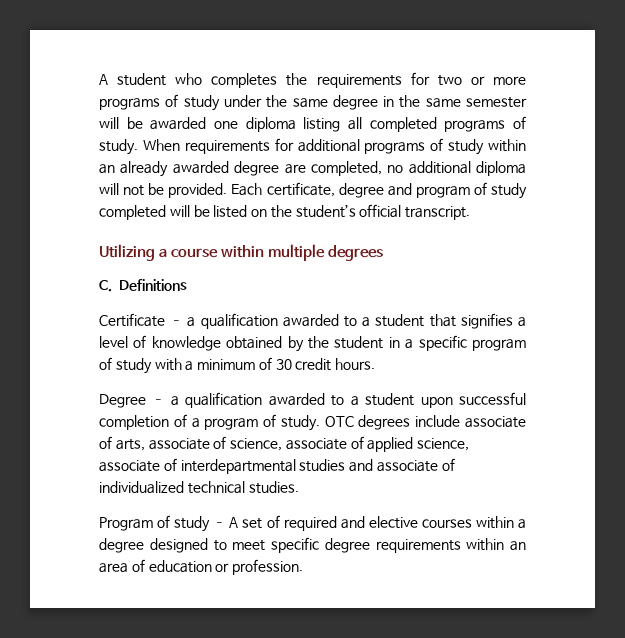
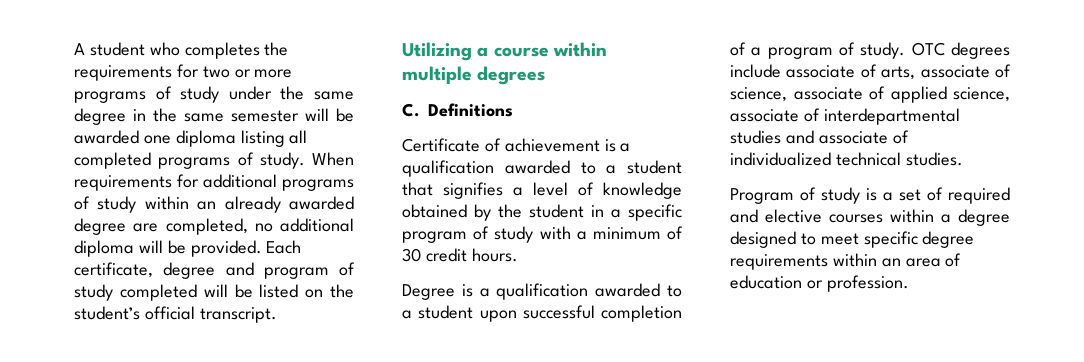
- When requirements for additional programs of study within an already awarded degree are completed, no additional diploma will not be provided.
+ When requirements for additional programs of study within an already awarded degree are completed, no additional diploma will be provided.
- Certificate – a qualification awarded to a student that signifies a level of knowledge obtained by the student in a specific program of study with a minimum of 30 credit hours.
+ Certificate of achievement is a qualification awarded to a student that signifies a level of knowledge obtained by the student in a specific program of study with a minimum of 30 credit hours.
- Degree – a qualification awarded to a student upon successful completion of a program of study.
+ Degree is a qualification awarded to a student upon successful completion of a program of study.
- Program of study – A set of required and elective courses within a degree designed to meet specific degree requirements within an area of education or profession.
+ Program of study is a set of required and elective courses within a degree designed to meet specific degree requirements within an area of education or profession.

